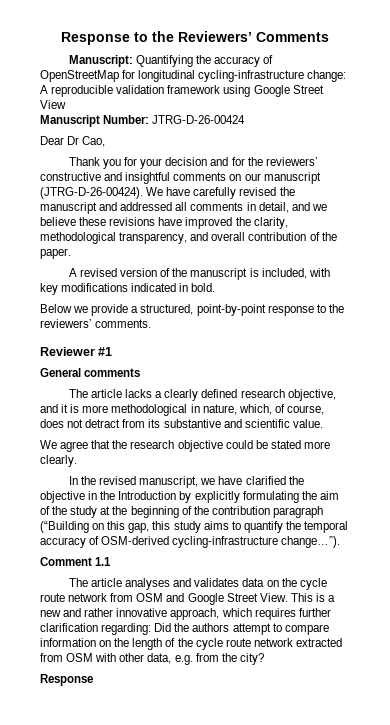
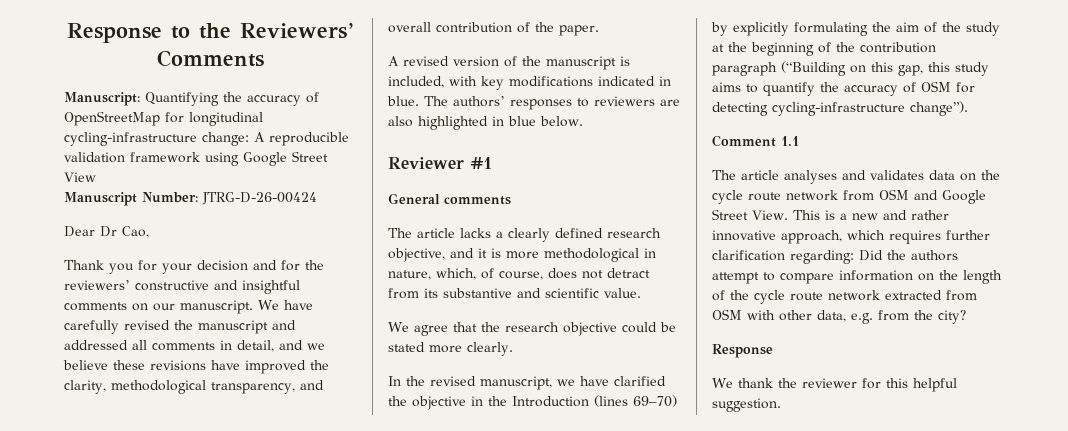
- Thank you for your decision and for the reviewers’ constructive and insightful comments on our manuscript (JTRG-D-26-00424).
+ Thank you for your decision and for the reviewers’ constructive and insightful comments on our manuscript.
- A revised version of the manuscript is included, with key modifications indicated in bold.
- Below we provide a structured, point-by-point response to the reviewers’ comments.
+ A revised version of the manuscript is included, with key modifications indicated in blue. The authors’ responses to reviewers are also highlighted in blue below.
- In the revised manuscript, we have clarified the objective in the Introduction by explicitly formulating the aim of the study at the beginning of the contribution paragraph (“Building on this gap, this study aims to quantify the temporal accuracy of OSM-derived cycling-infrastructure change…”).
+ In the revised manuscript, we have clarified the objective in the Introduction (lines 69–70) by explicitly formulating the aim of the study at the beginning of the contribution paragraph (“Building on this gap, this study aims to quantify the accuracy of OSM for detecting cycling-infrastructure change”).
+ We thank the reviewer for this helpful suggestion.

